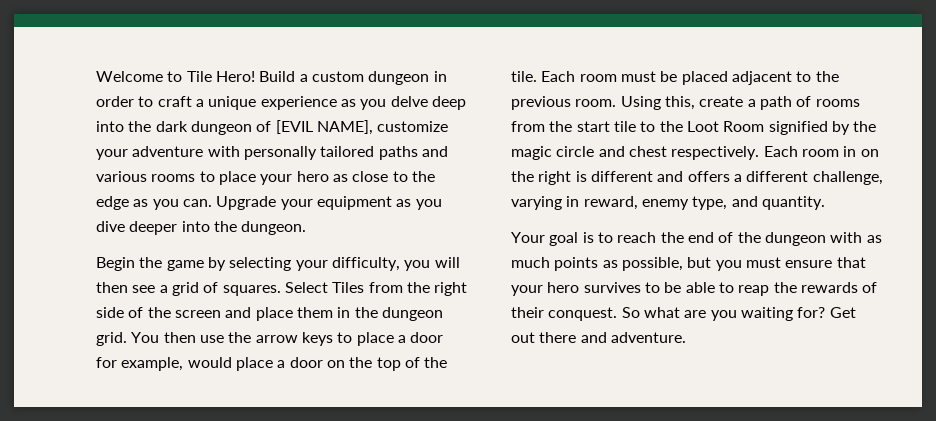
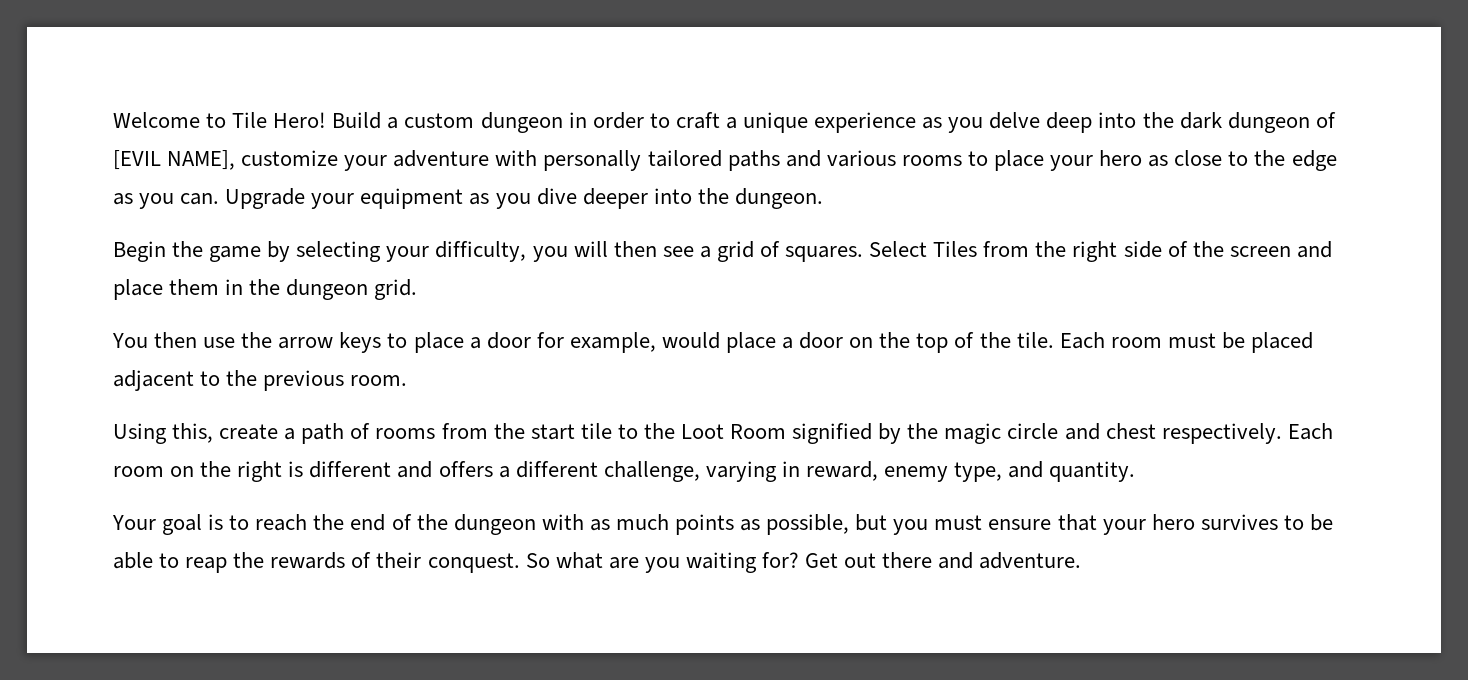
- Select Tiles from the right side of the screen and place them in the dungeon grid. You then use the arrow keys to place a door for example, would place a door on the top of the tile.
+ Select Tiles from the right side of the screen and place them in the dungeon grid.
+ You then use the arrow keys to place a door for example, would place a door on the top of the tile.
- Each room must be placed adjacent to the previous room. Using this, create a path of rooms from the start tile to the Loot Room signified by the magic circle and chest respectively.
+ Each room must be placed adjacent to the previous room.
+ Using this, create a path of rooms from the start tile to the Loot Room signified by the magic circle and chest respectively.
- Each room in on the right is different and offers a different challenge, varying in reward, enemy type, and quantity.
+ Each room on the right is different and offers a different challenge, varying in reward, enemy type, and quantity.

